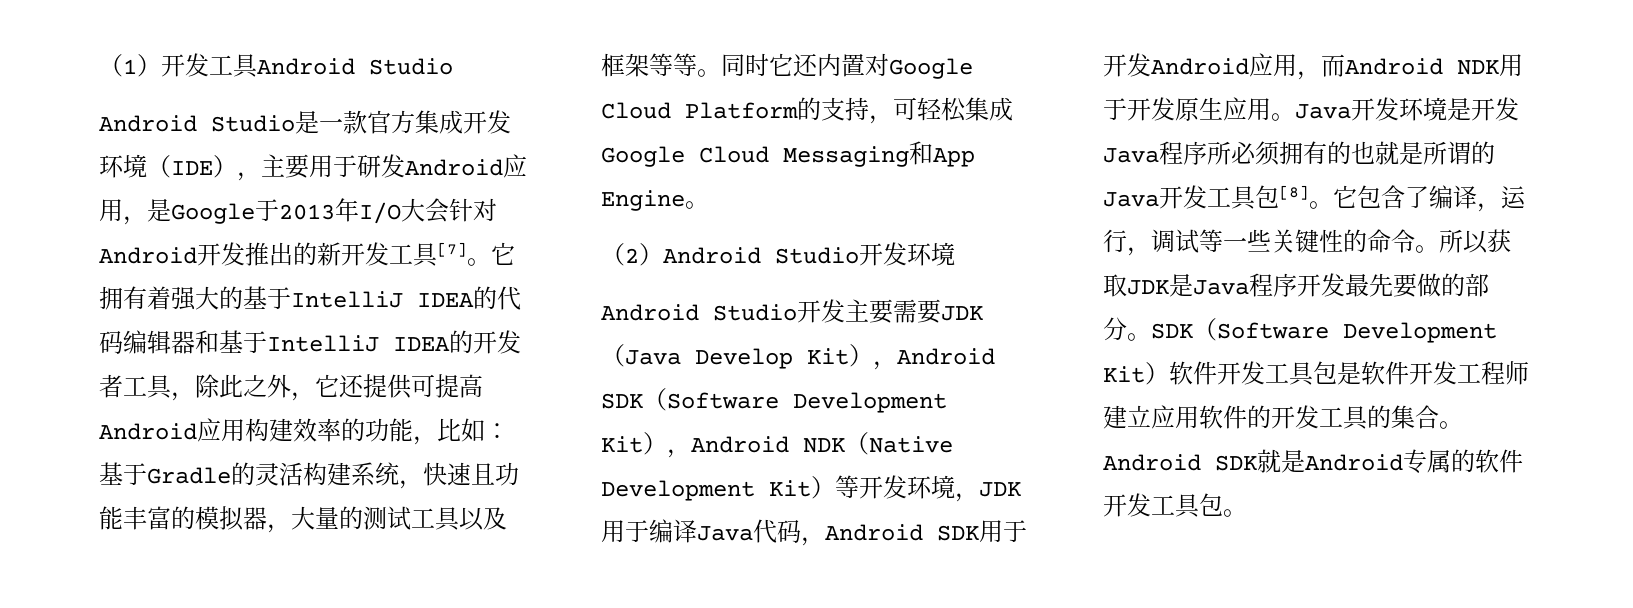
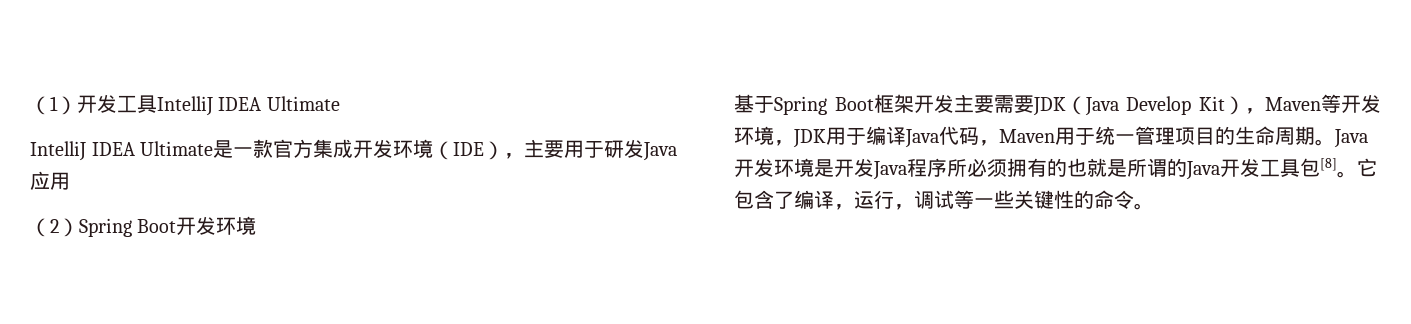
- （1）开发工具Android Studio
- Android Studio是一款官方集成开发环境（IDE），主要用于研发Android应用，是Google于2013年I/O大会针对Android开发推出的新开发工具[7]。它拥有着强大的基于IntelliJ IDEA的代码编辑器和基于IntelliJ IDEA的开发者工具，除此之外，它还提供可提高Android应用构建效率的功能，比如：基于Gradle的灵活构建系统，快速且功能丰富的模拟器，大量的测试工具以及框架等等。同时它还内置对Google Cloud Platform的支持，可轻松集成Google Cloud Messaging和App Engine。
+ （1）开发工具IntelliJ IDEA Ultimate
+ IntelliJ IDEA Ultimate是一款官方集成开发环境（IDE），主要用于研发Java应用
- （2）Android Studio开发环境
+ （2）Spring Boot开发环境
- Android Studio开发主要需要JDK（Java Develop Kit），Android SDK（Software Development Kit），Android NDK（Native Development Kit）等开发环境，JDK用于编译Java代码，Android SDK用于开发Android应用，而Android NDK用于开发原生应用。
+ 基于Spring Boot框架开发主要需要JDK（Java Develop Kit），Maven等开发环境，JDK用于编译Java代码，Maven用于统一管理项目的生命周期。
- 所以获取JDK是Java程序开发最先要做的部分。SDK（Software Development Kit）软件开发工具包是软件开发工程师建立应用软件的开发工具的集合。Android SDK就是Android专属的软件开发工具包。

